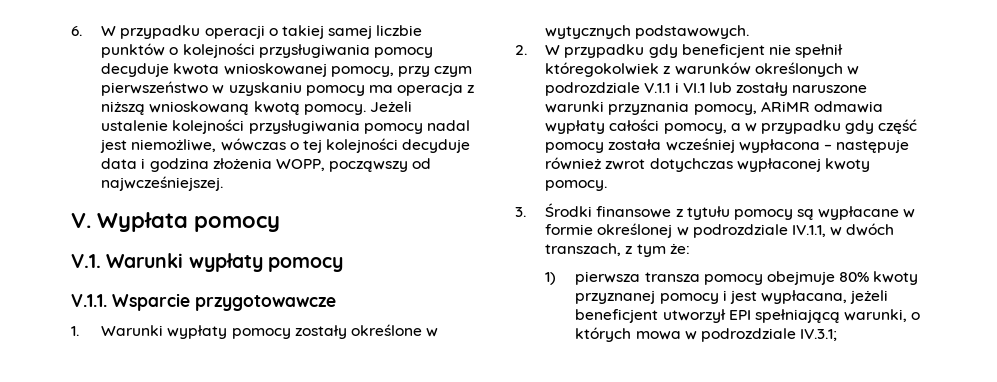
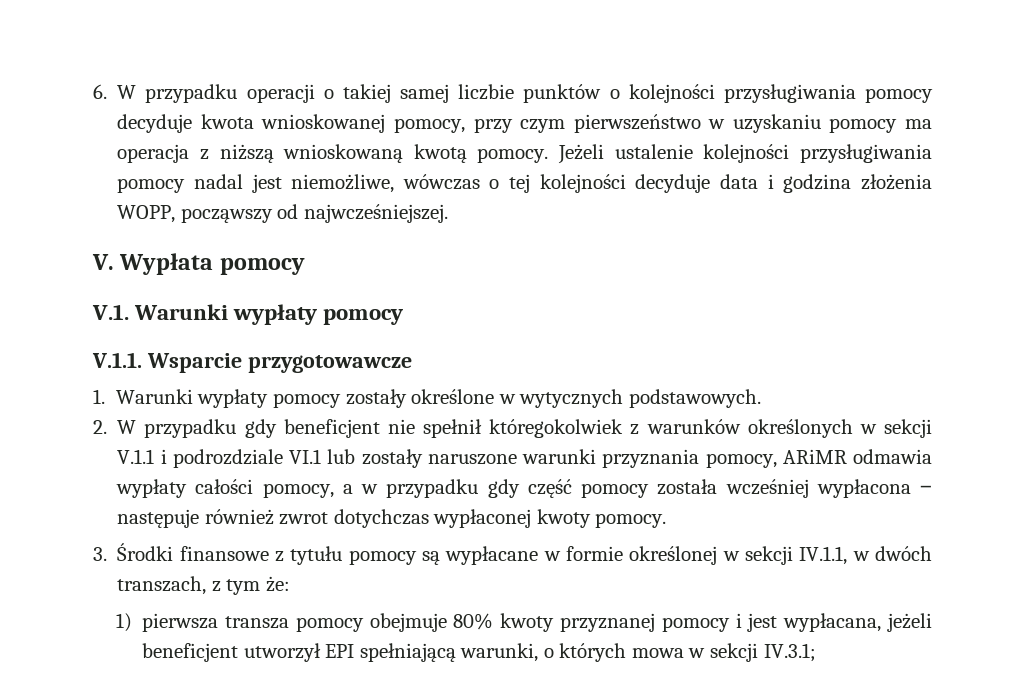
- 2. W przypadku gdy beneficjent nie spełnił któregokolwiek z warunków określonych w podrozdziale V.1.1 i VI.1 lub zostały naruszone warunki przyznania pomocy, ARiMR odmawia wypłaty całości pomocy, a w przypadku gdy część pomocy została wcześniej wypłacona ‒ następuje również zwrot dotychczas wypłaconej kwoty pomocy.
+ 2. W przypadku gdy beneficjent nie spełnił któregokolwiek z warunków określonych w sekcji V.1.1 i podrozdziale VI.1 lub zostały naruszone warunki przyznania pomocy, ARiMR odmawia wypłaty całości pomocy, a w przypadku gdy część pomocy została wcześniej wypłacona ‒ następuje również zwrot dotychczas wypłaconej kwoty pomocy.
- 3. Środki finansowe z tytułu pomocy są wypłacane w formie określonej w podrozdziale IV.1.1, w dwóch transzach, z tym że:
+ 3. Środki finansowe z tytułu pomocy są wypłacane w formie określonej w sekcji IV.1.1, w dwóch transzach, z tym że:
- 1) pierwsza transza pomocy obejmuje 80% kwoty przyznanej pomocy i jest wypłacana, jeżeli beneficjent utworzył EPI spełniającą warunki, o których mowa w podrozdziale IV.3.1;
+ 1) pierwsza transza pomocy obejmuje 80% kwoty przyznanej pomocy i jest wypłacana, jeżeli beneficjent utworzył EPI spełniającą warunki, o których mowa w sekcji IV.3.1;

